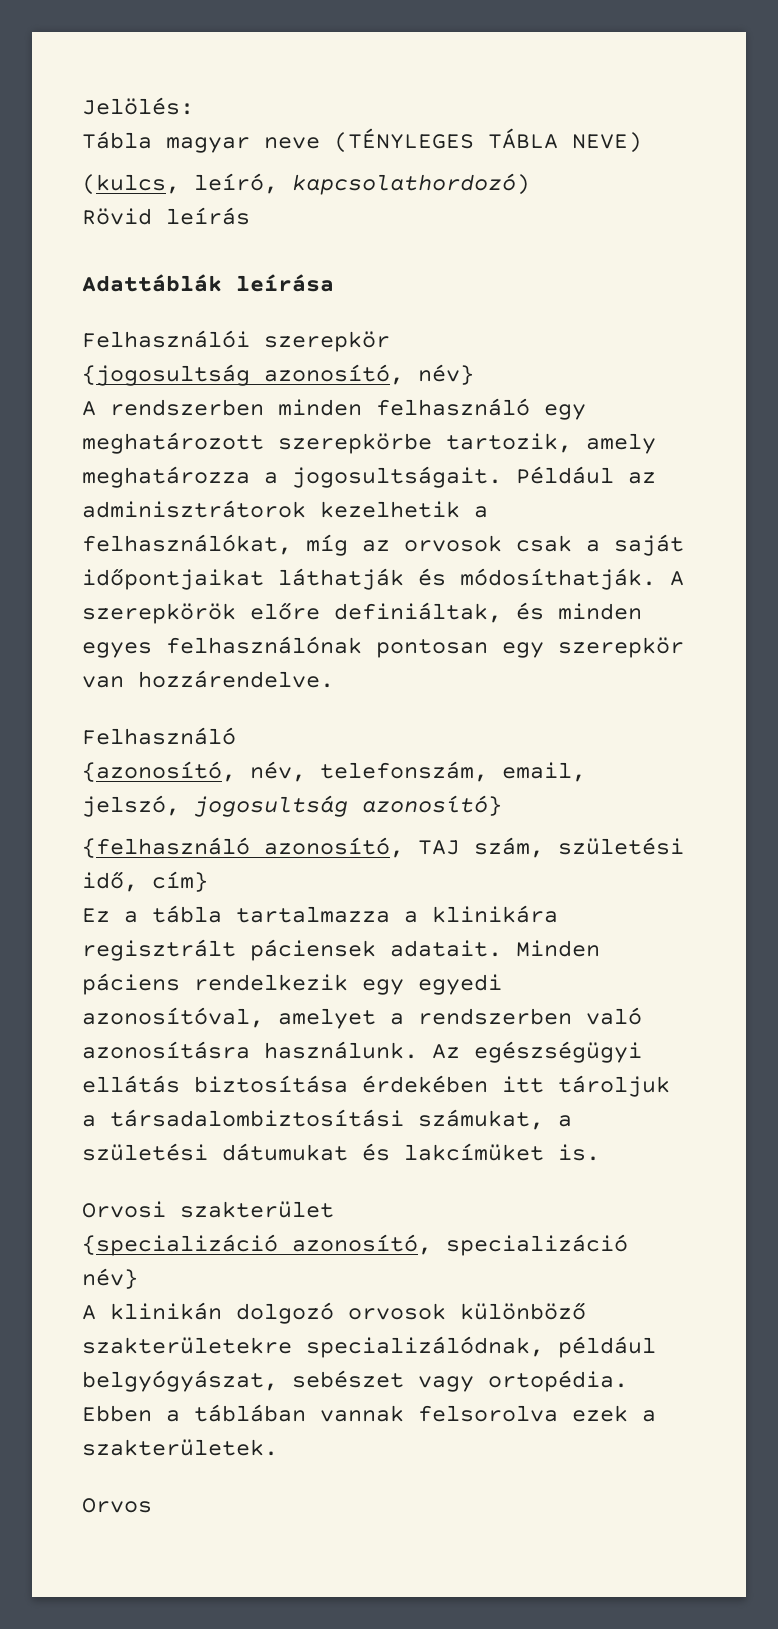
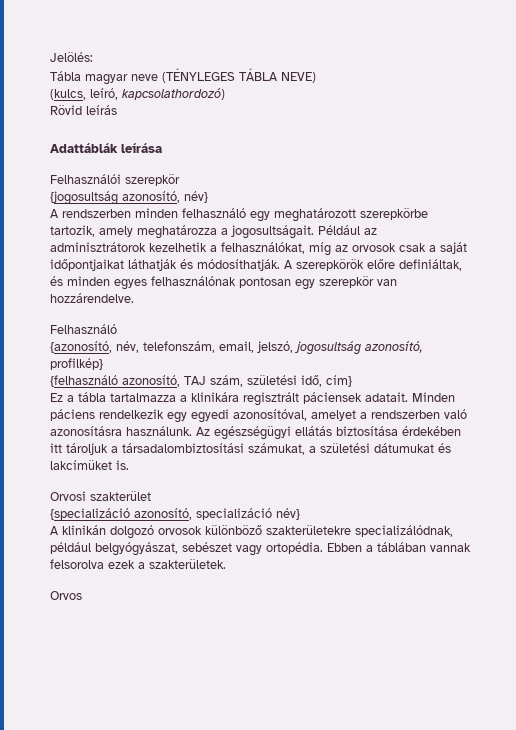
- {azonosító, név, telefonszám, email, jelszó, jogosultság azonosító}
+ {azonosító, név, telefonszám, email, jelszó, jogosultság azonosító, profilkép}

